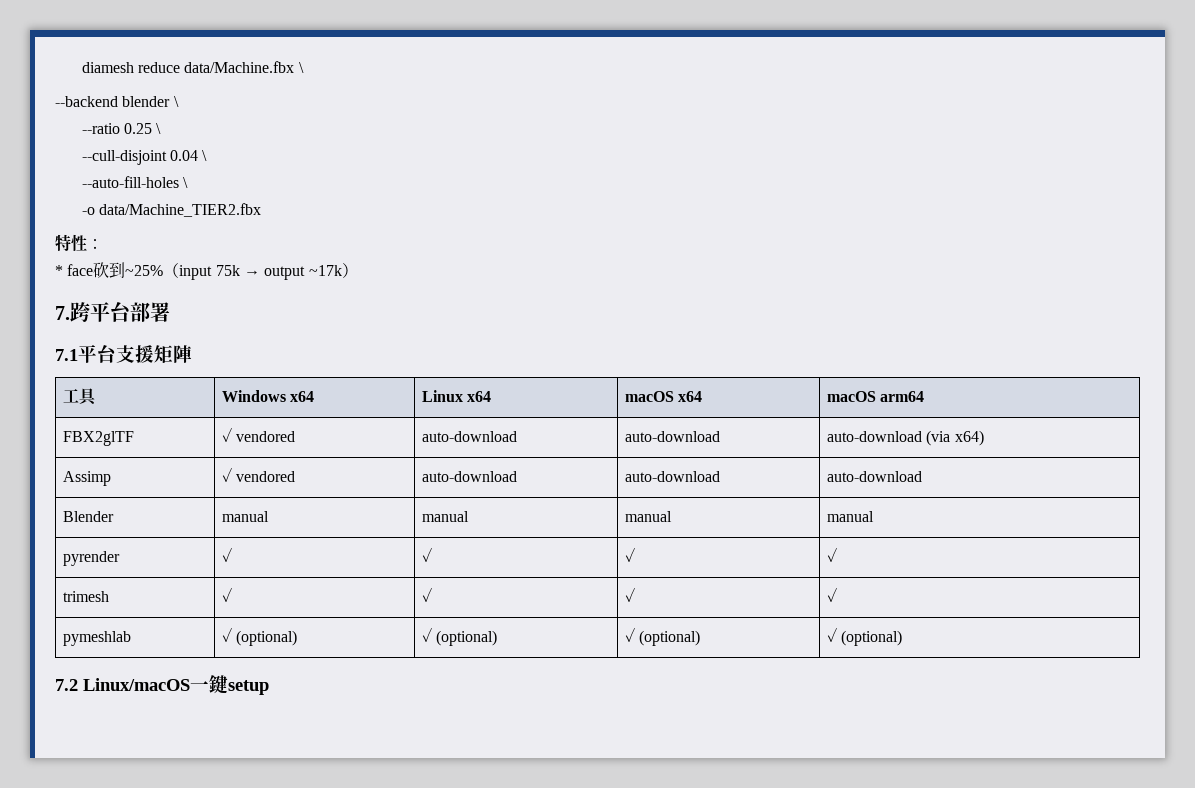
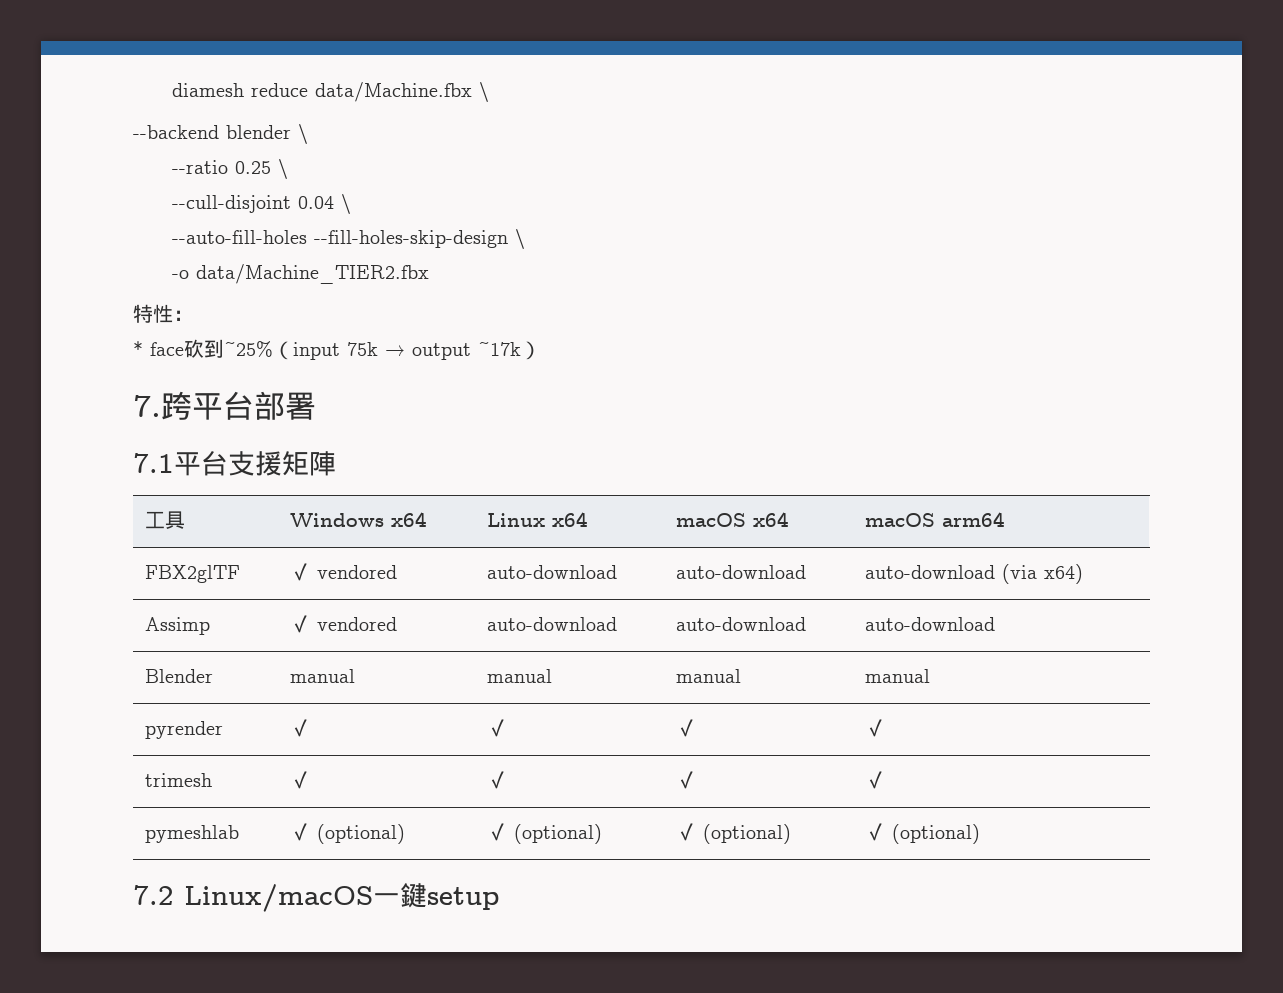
- --auto-fill-holes \
+ --auto-fill-holes --fill-holes-skip-design \

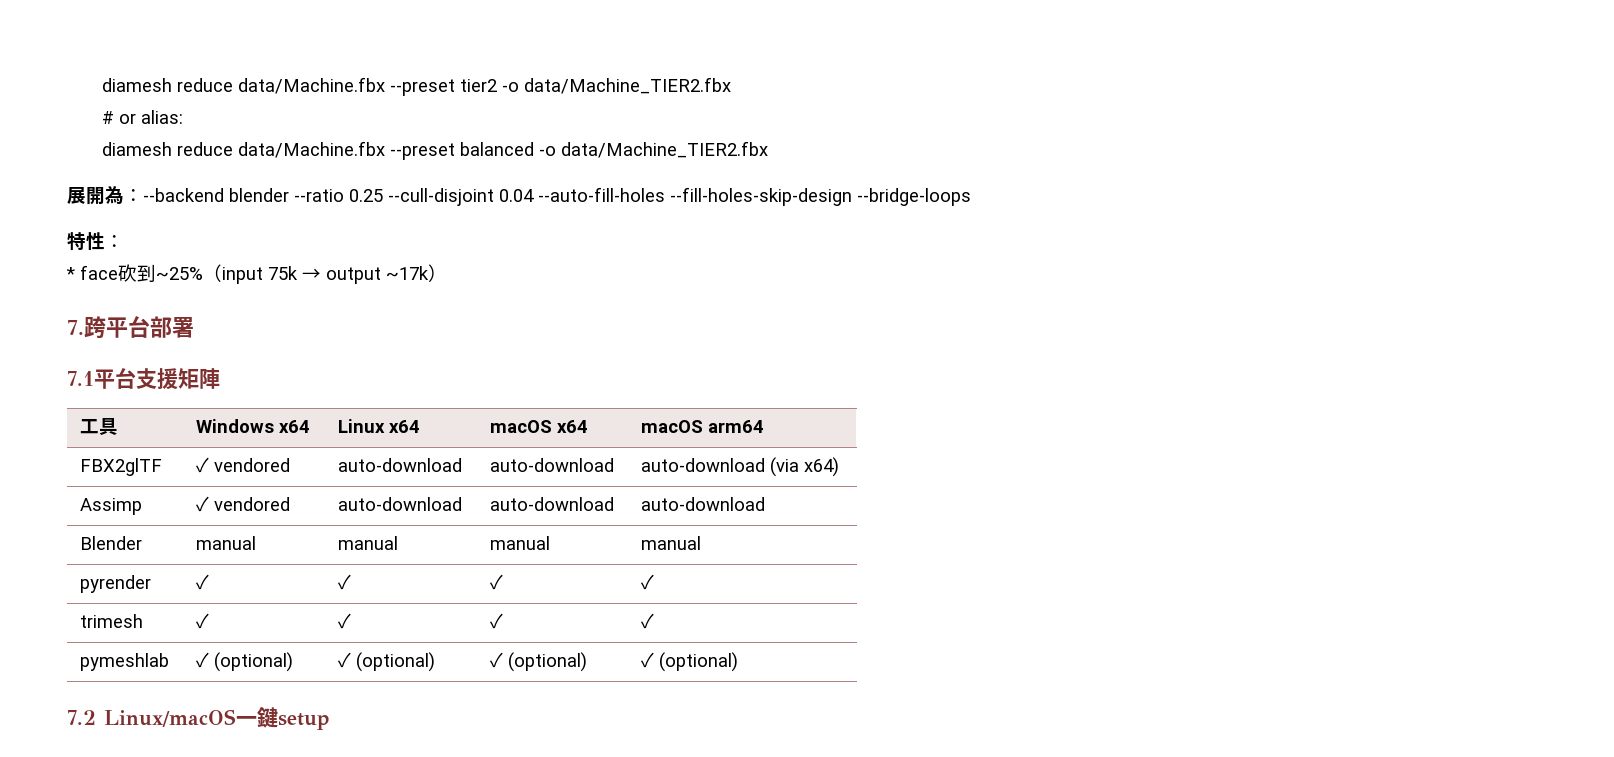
- diamesh reduce data/Machine.fbx \
- --backend blender \
- --ratio 0.25 \
- --cull-disjoint 0.04 \
- --auto-fill-holes --fill-holes-skip-design \
- -o data/Machine_TIER2.fbx
+ diamesh reduce data/Machine.fbx --preset tier2 -o data/Machine_TIER2.fbx
+ # or alias:
+ diamesh reduce data/Machine.fbx --preset balanced -o data/Machine_TIER2.fbx
+ 展開為：--backend blender --ratio 0.25 --cull-disjoint 0.04 --auto-fill-holes --fill-holes-skip-design --bridge-loops

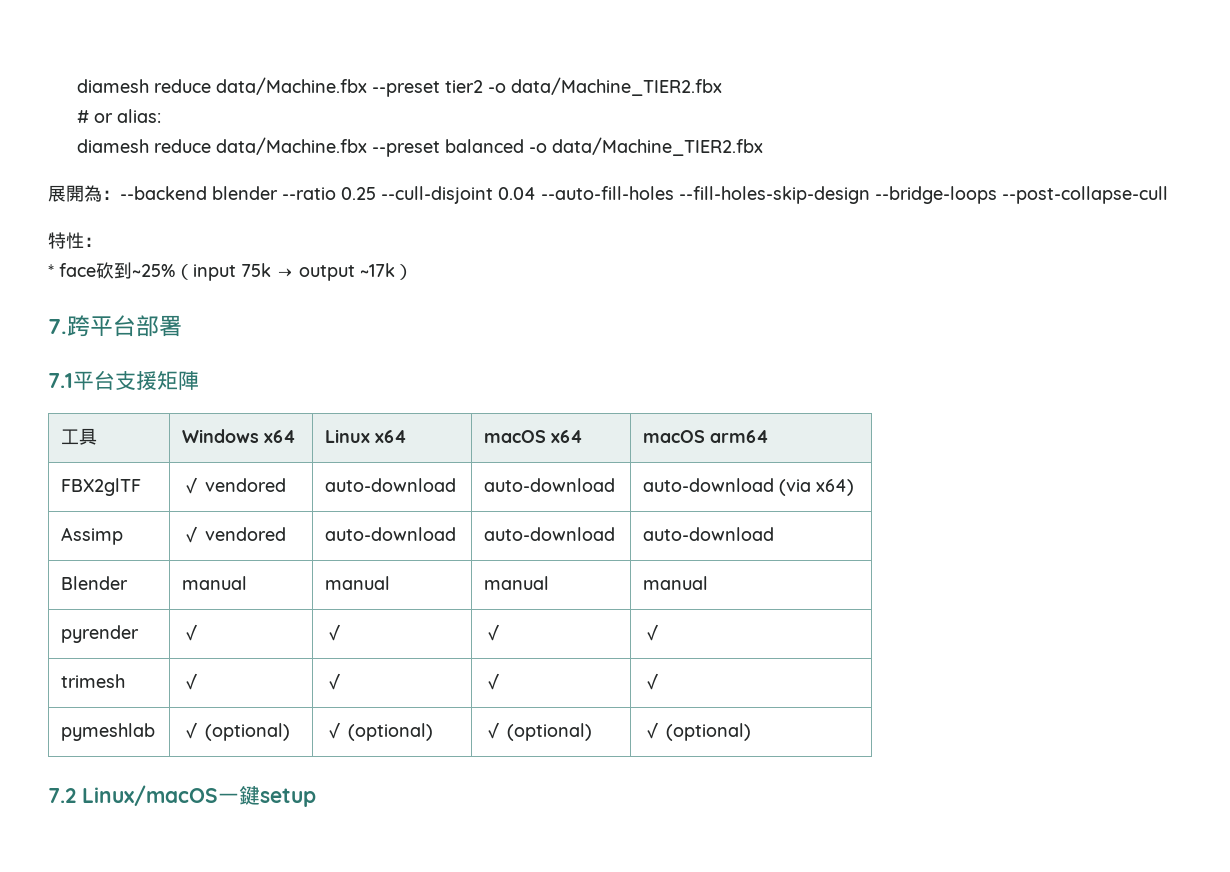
- 展開為：--backend blender --ratio 0.25 --cull-disjoint 0.04 --auto-fill-holes --fill-holes-skip-design --bridge-loops
+ 展開為：--backend blender --ratio 0.25 --cull-disjoint 0.04 --auto-fill-holes --fill-holes-skip-design --bridge-loops --post-collapse-cull

